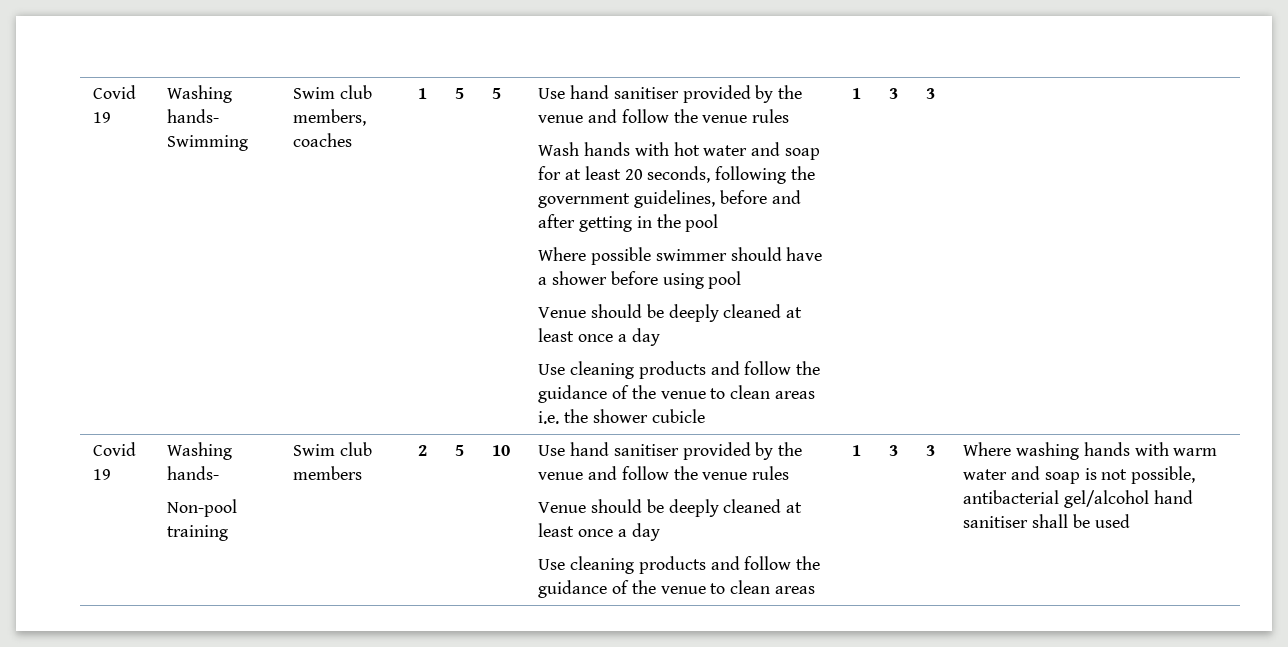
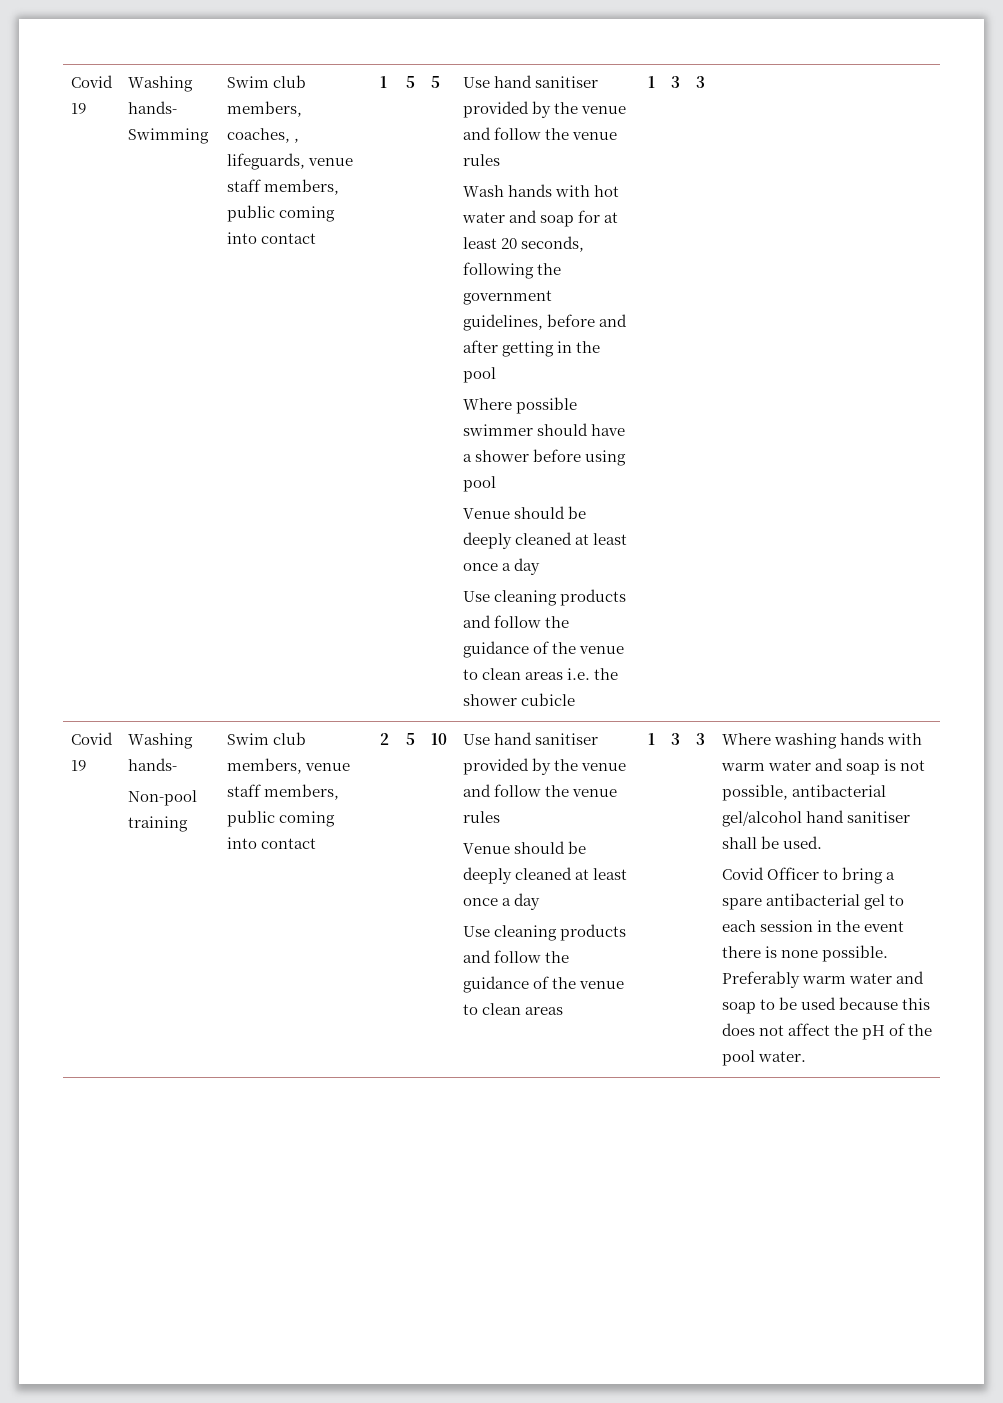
- Swim club members, coaches
+ Swim club members, coaches, , lifeguards, venue staff members, public coming into contact
- Swim club members
+ Swim club members, venue staff members, public coming into contact
- Where washing hands with warm water and soap is not possible, antibacterial gel/alcohol hand sanitiser shall be used
+ Where washing hands with warm water and soap is not possible, antibacterial gel/alcohol hand sanitiser shall be used.
+ Covid Officer to bring a spare antibacterial gel to each session in the event there is none possible. Preferably warm water and soap to be used because this does not affect the pH of the pool water.

